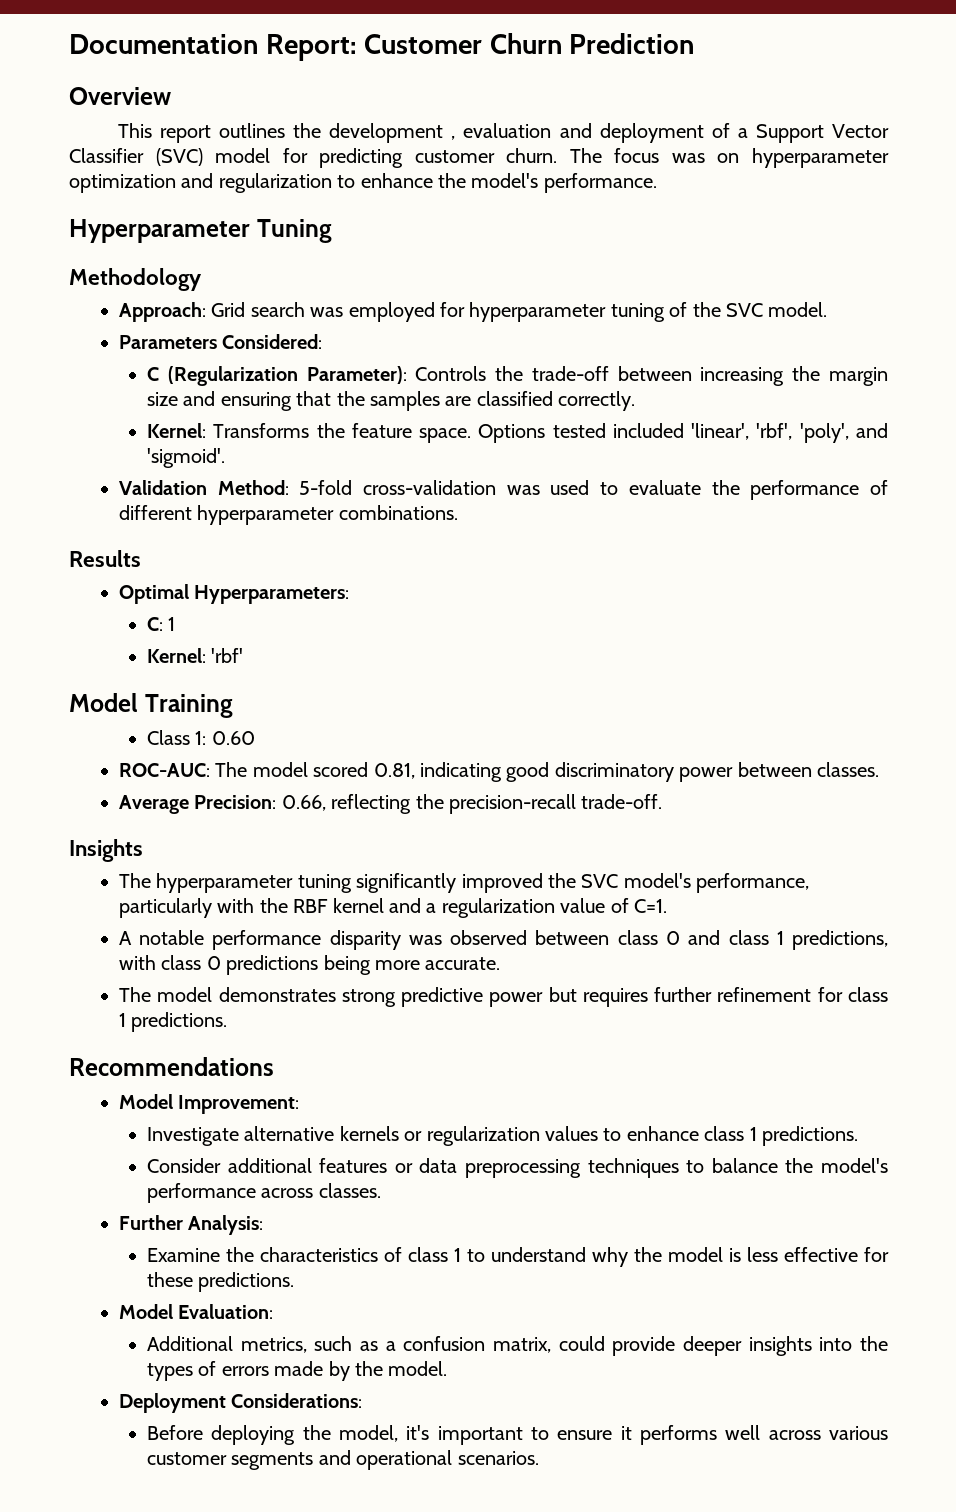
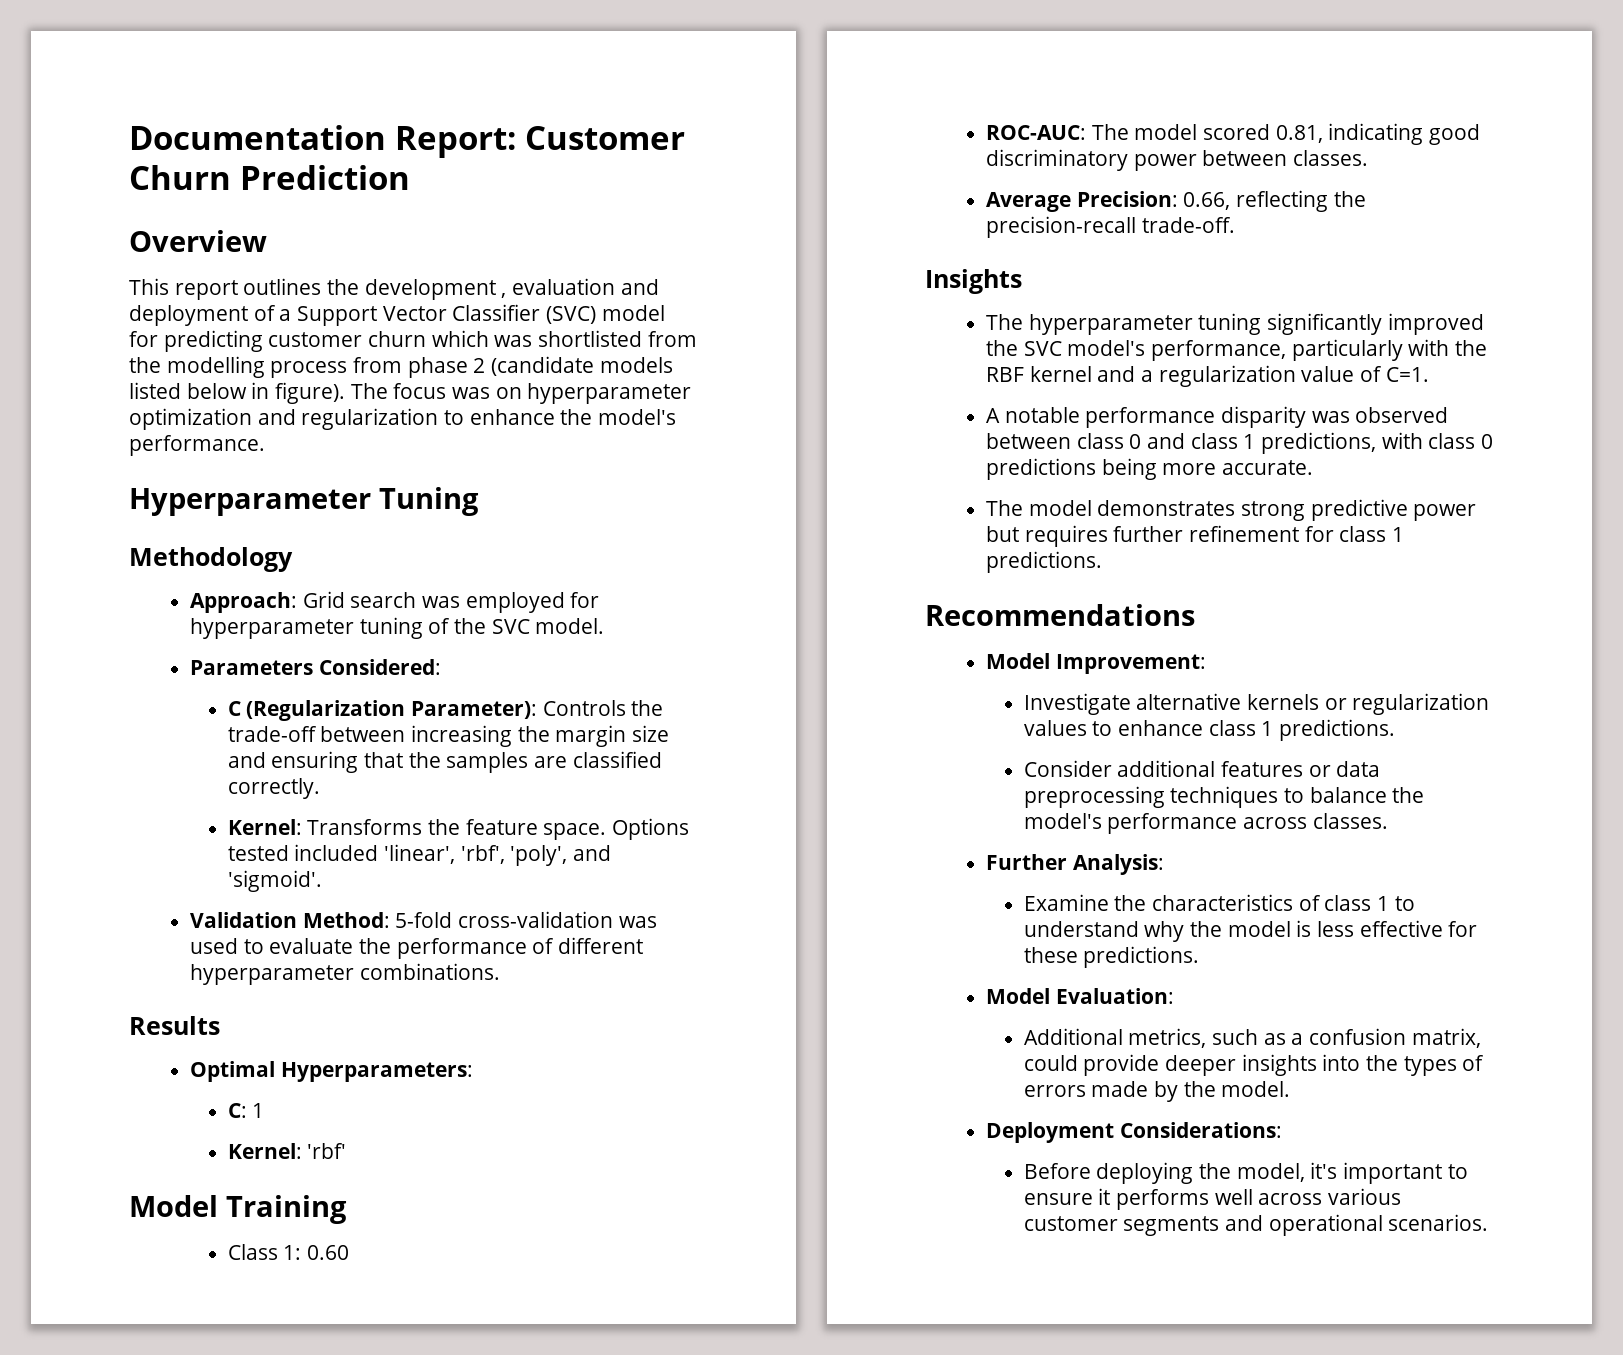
- This report outlines the development , evaluation and deployment of a Support Vector Classifier (SVC) model for predicting customer churn.
+ This report outlines the development , evaluation and deployment of a Support Vector Classifier (SVC) model for predicting customer churn which was shortlisted from the modelling process from phase 2 (candidate models listed below in figure).

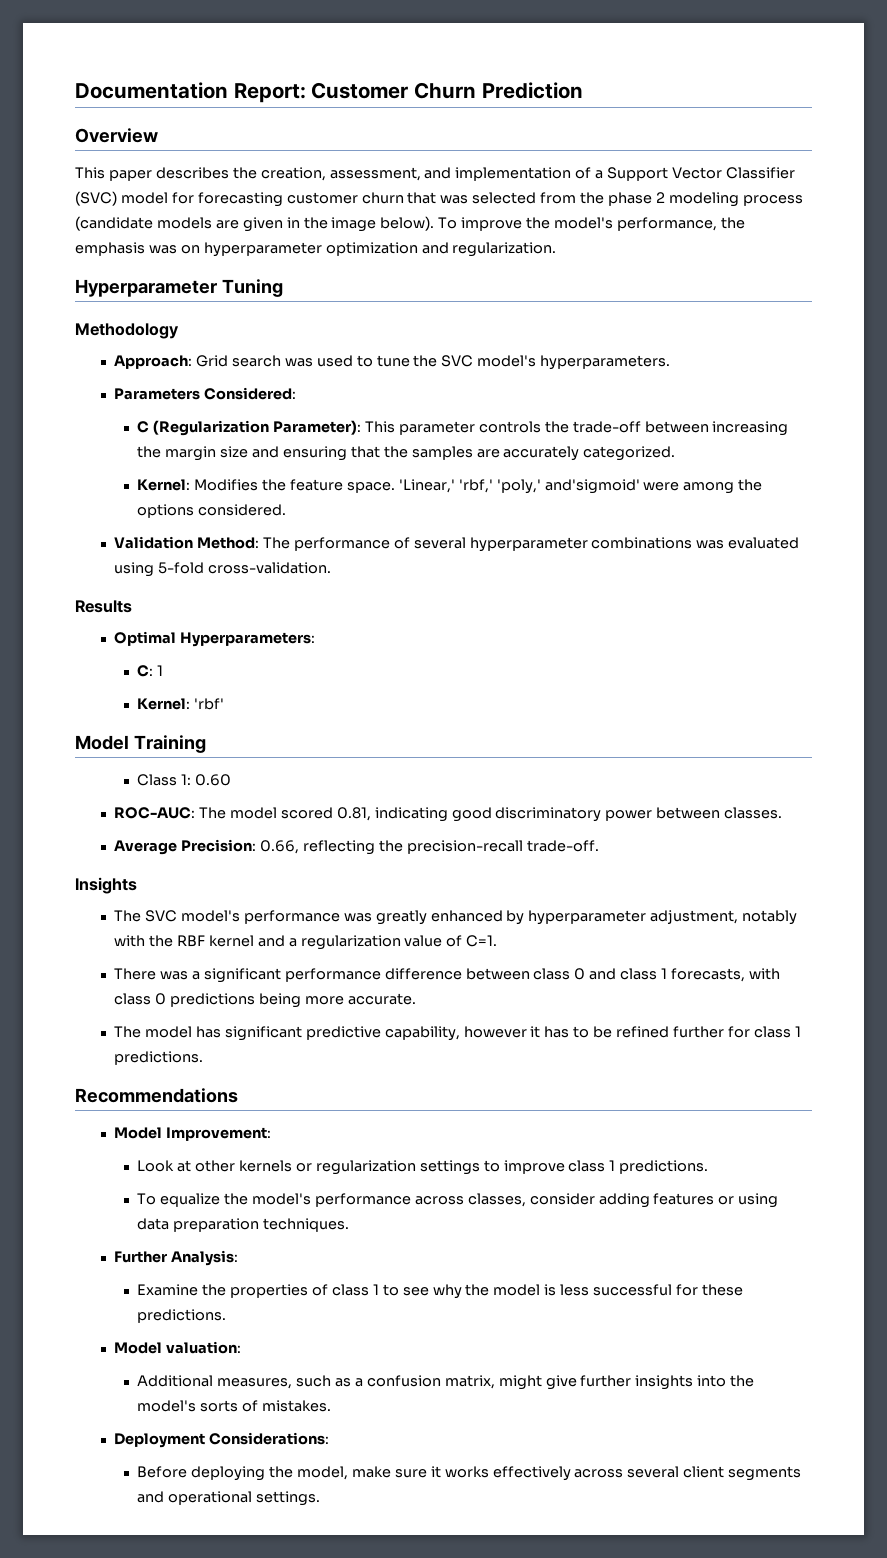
- This report outlines the development , evaluation and deployment of a Support Vector Classifier (SVC) model for predicting customer churn which was shortlisted from the modelling process from phase 2 (candidate models listed below in figure). The focus was on hyperparameter optimization and regularization to enhance the model's performance.
+ This paper describes the creation, assessment, and implementation of a Support Vector Classifier (SVC) model for forecasting customer churn that was selected from the phase 2 modeling process (candidate models are given in the image below). To improve the model's performance, the emphasis was on hyperparameter optimization and regularization.
- Approach: Grid search was employed for hyperparameter tuning of the SVC model.
+ Approach: Grid search was used to tune the SVC model's hyperparameters.
- C (Regularization Parameter): Controls the trade-off between increasing the margin size and ensuring that the samples are classified correctly.
- Kernel: Transforms the feature space.
+ C (Regularization Parameter): This parameter controls the trade-off between increasing the margin size and ensuring that the samples are accurately categorized.
+ Kernel: Modifies the feature space.
- Options tested included 'linear', 'rbf', 'poly', and 'sigmoid'.
- Validation Method: 5-fold cross-validation was used to evaluate the performance of different hyperparameter combinations.
+ 'Linear,' 'rbf,' 'poly,' and'sigmoid' were among the options considered.
+ Validation Method: The performance of several hyperparameter combinations was evaluated using 5-fold cross-validation.
- The hyperparameter tuning significantly improved the SVC model's performance, particularly with the RBF kernel and a regularization value of C=1.
+ The SVC model's performance was greatly enhanced by hyperparameter adjustment, notably with the RBF kernel and a regularization value of C=1.
- A notable performance disparity was observed between class 0 and class 1 predictions, with class 0 predictions being more accurate.
+ There was a significant performance difference between class 0 and class 1 forecasts, with class 0 predictions being more accurate.
- The model demonstrates strong predictive power but requires further refinement for class 1 predictions.
+ The model has significant predictive capability, however it has to be refined further for class 1 predictions.
- Investigate alternative kernels or regularization values to enhance class 1 predictions.
- Consider additional features or data preprocessing techniques to balance the model's performance across classes.
+ Look at other kernels or regularization settings to improve class 1 predictions.
+ To equalize the model's performance across classes, consider adding features or using data preparation techniques.
- Examine the characteristics of class 1 to understand why the model is less effective for these predictions.
+ Examine the properties of class 1 to see why the model is less successful for these predictions.
- Model Evaluation:
+ Model valuation:
- Additional metrics, such as a confusion matrix, could provide deeper insights into the types of errors made by the model.
+ Additional measures, such as a confusion matrix, might give further insights into the model's sorts of mistakes.
- Before deploying the model, it's important to ensure it performs well across various customer segments and operational scenarios.
+ Before deploying the model, make sure it works effectively across several client segments and operational settings.

